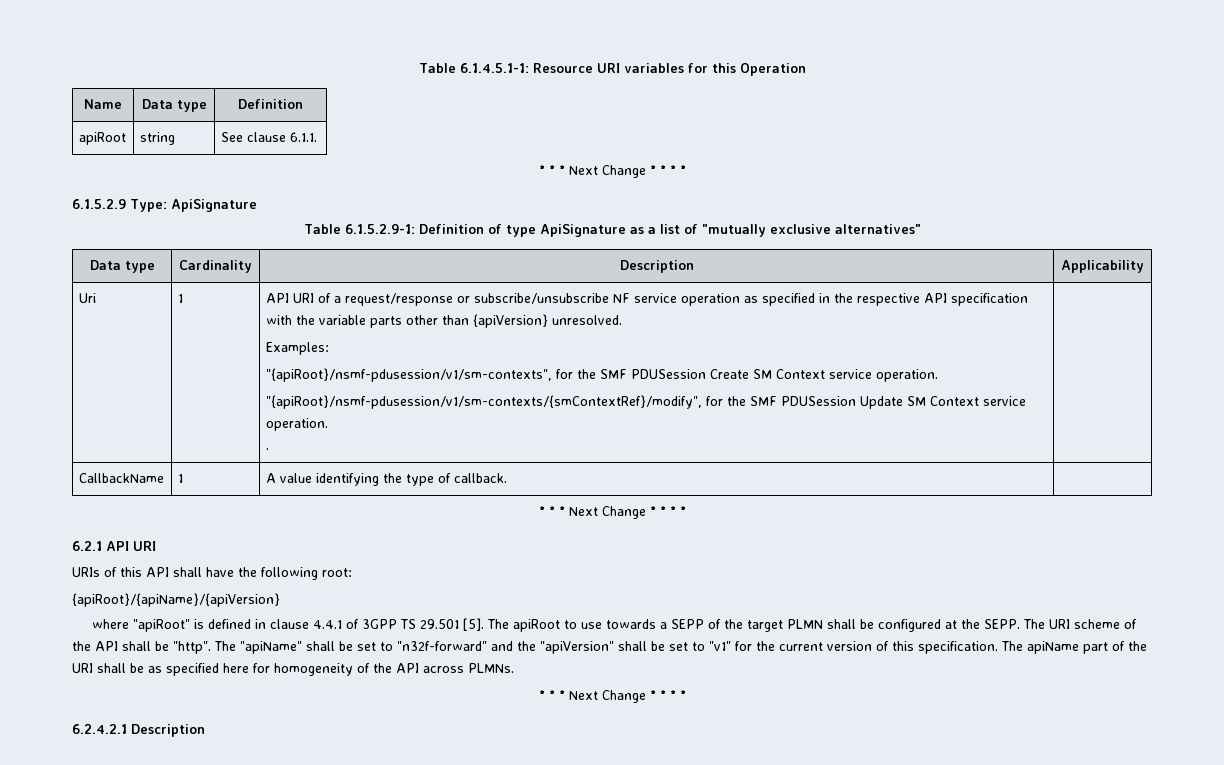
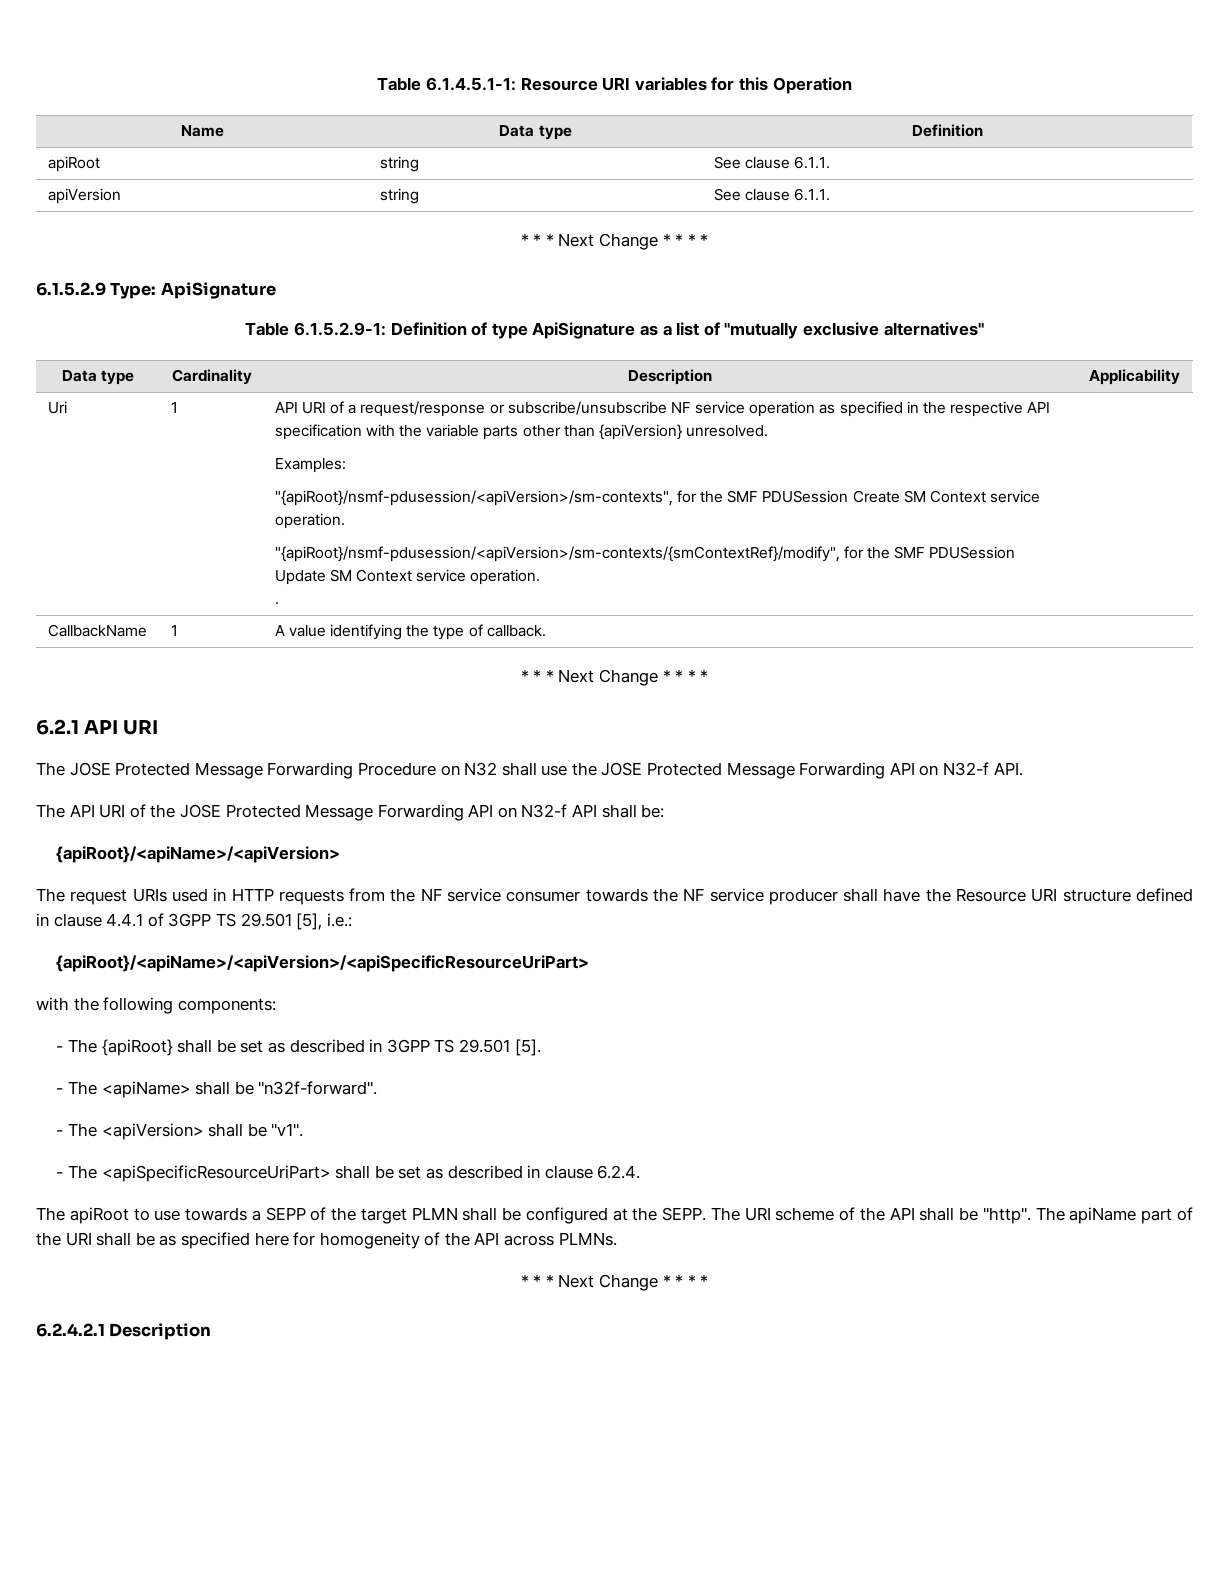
+ apiVersion | string | See clause 6.1.1.
- "{apiRoot}/nsmf-pdusession/v1/sm-contexts", for the SMF PDUSession Create SM Context service operation.
+ "{apiRoot}/nsmf-pdusession/<apiVersion>/sm-contexts", for the SMF PDUSession Create SM Context service operation.
- "{apiRoot}/nsmf-pdusession/v1/sm-contexts/{smContextRef}/modify", for the SMF PDUSession Update SM Context service operation.
+ "{apiRoot}/nsmf-pdusession/<apiVersion>/sm-contexts/{smContextRef}/modify", for the SMF PDUSession Update SM Context service operation.
- URIs of this API shall have the following root:
- {apiRoot}/{apiName}/{apiVersion}
- where "apiRoot" is defined in clause 4.4.1 of 3GPP TS 29.501 [5]. The apiRoot to use towards a SEPP of the target PLMN shall be configured at the SEPP.
+ The JOSE Protected Message Forwarding Procedure on N32 shall use the JOSE Protected Message Forwarding API on N32-f API.
+ The API URI of the JOSE Protected Message Forwarding API on N32-f API shall be:
+ {apiRoot}/<apiName>/<apiVersion>
+ The request URIs used in HTTP requests from the NF service consumer towards the NF service producer shall have the Resource URI structure defined in clause 4.4.1 of 3GPP TS 29.501 [5], i.e.:
+ {apiRoot}/<apiName>/<apiVersion>/<apiSpecificResourceUriPart>
+ with the following components:
+ - The {apiRoot} shall be set as described in 3GPP TS 29.501 [5].
+ - The <apiName> shall be "n32f-forward".
+ - The <apiVersion> shall be "v1".
+ - The <apiSpecificResourceUriPart> shall be set as described in clause 6.2.4.
+ The apiRoot to use towards a SEPP of the target PLMN shall be configured at the SEPP.
- The "apiName" shall be set to "n32f-forward" and the "apiVersion" shall be set to "v1" for the current version of this specification. The apiName part of the URI shall be as specified here for homogeneity of the API across PLMNs.
+ The apiName part of the URI shall be as specified here for homogeneity of the API across PLMNs.

